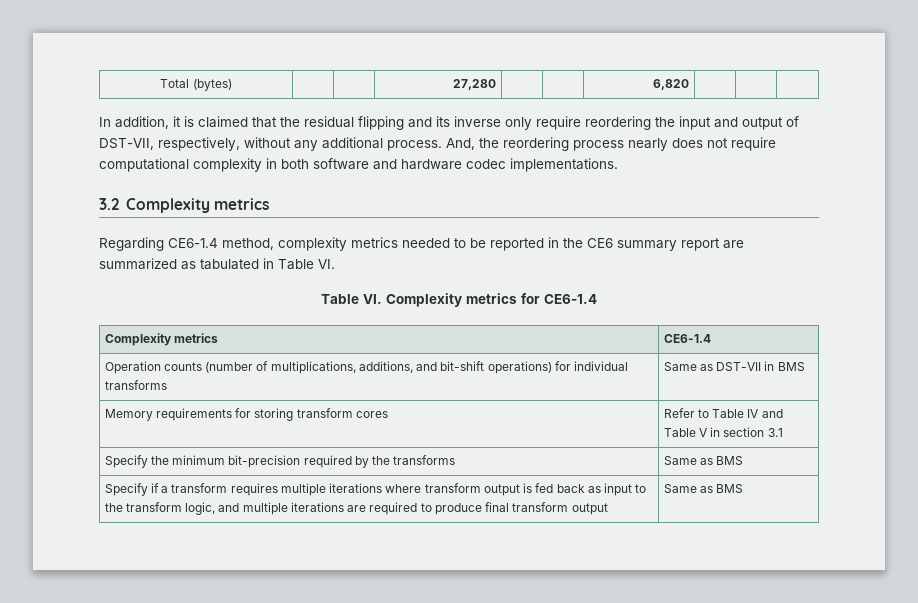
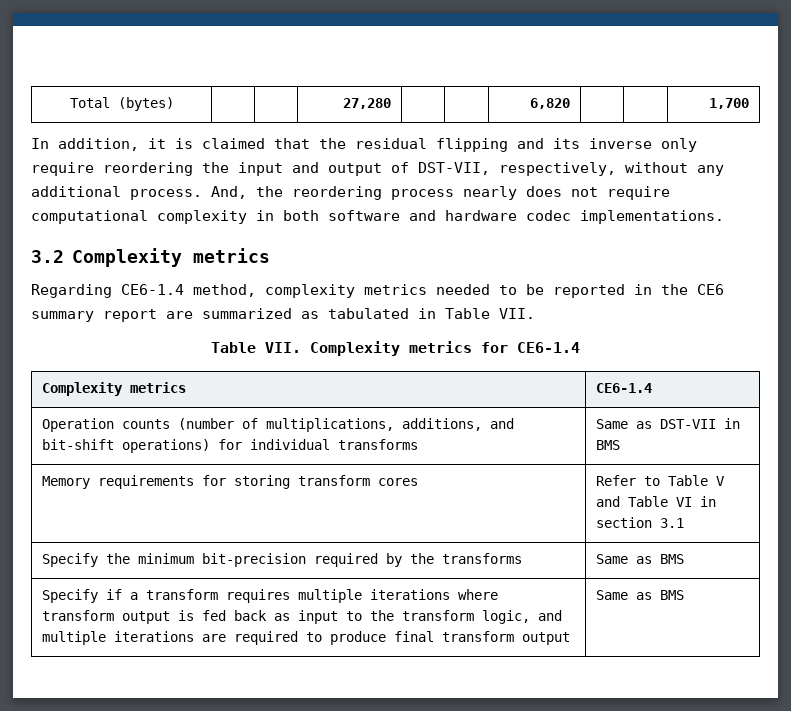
- Total (bytes) | | | 27,280 | | | 6,820 | | |
+ Total (bytes) | | | 27,280 | | | 6,820 | | | 1,700
- Regarding CE6-1.4 method, complexity metrics needed to be reported in the CE6 summary report are summarized as tabulated in Table VI.
- Table VI. Complexity metrics for CE6-1.4
+ Regarding CE6-1.4 method, complexity metrics needed to be reported in the CE6 summary report are summarized as tabulated in Table VII.
+ Table VII. Complexity metrics for CE6-1.4
- Memory requirements for storing transform cores | Refer to Table IV and Table V in section 3.1
+ Memory requirements for storing transform cores | Refer to Table V and Table VI in section 3.1

